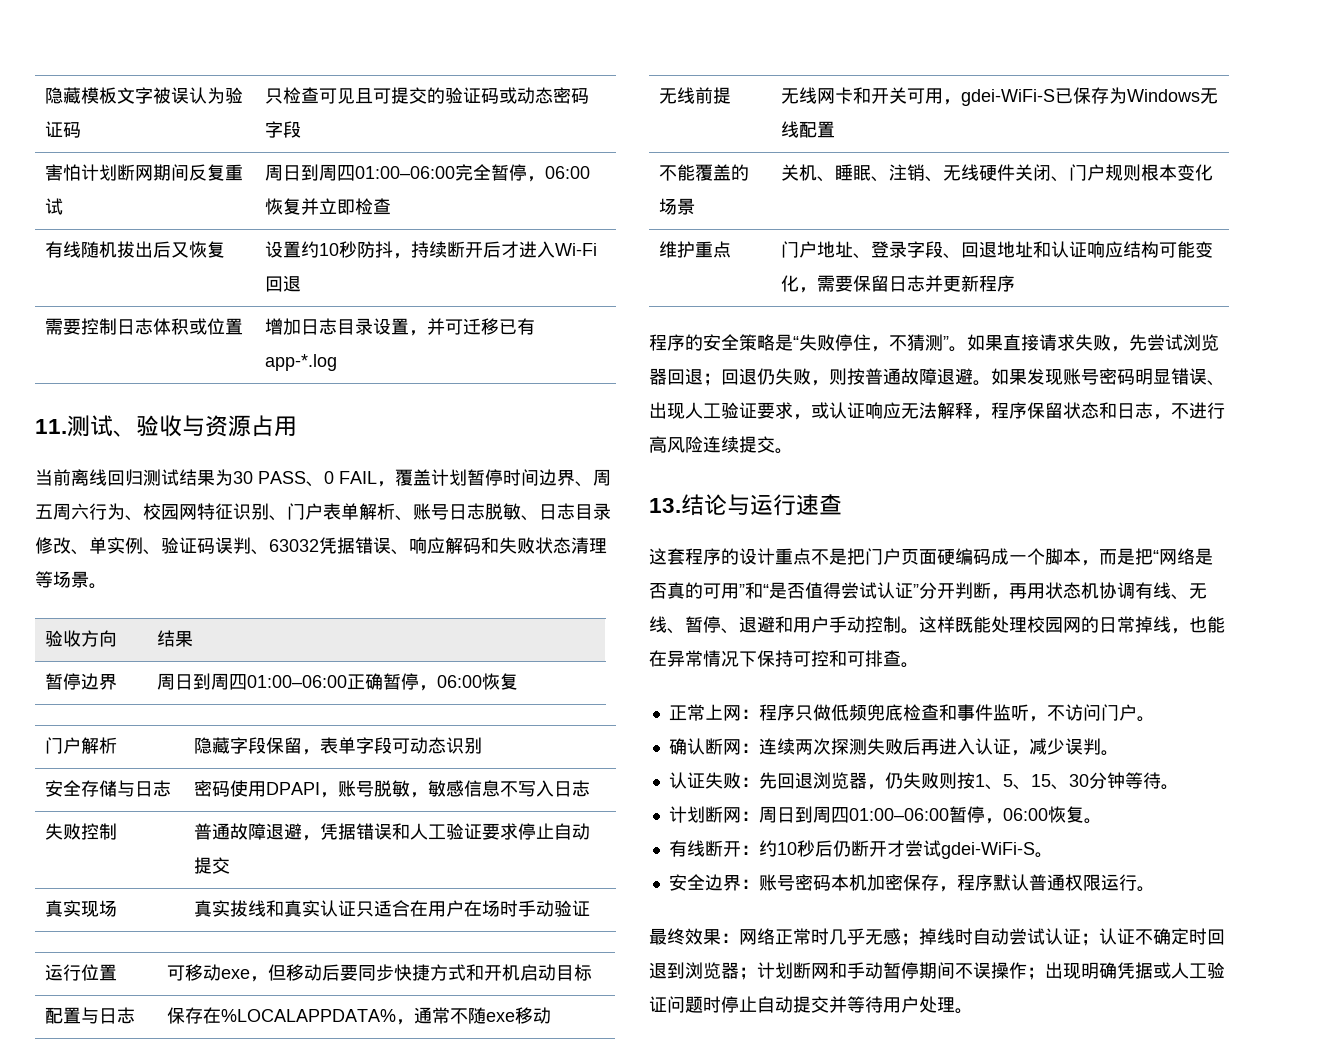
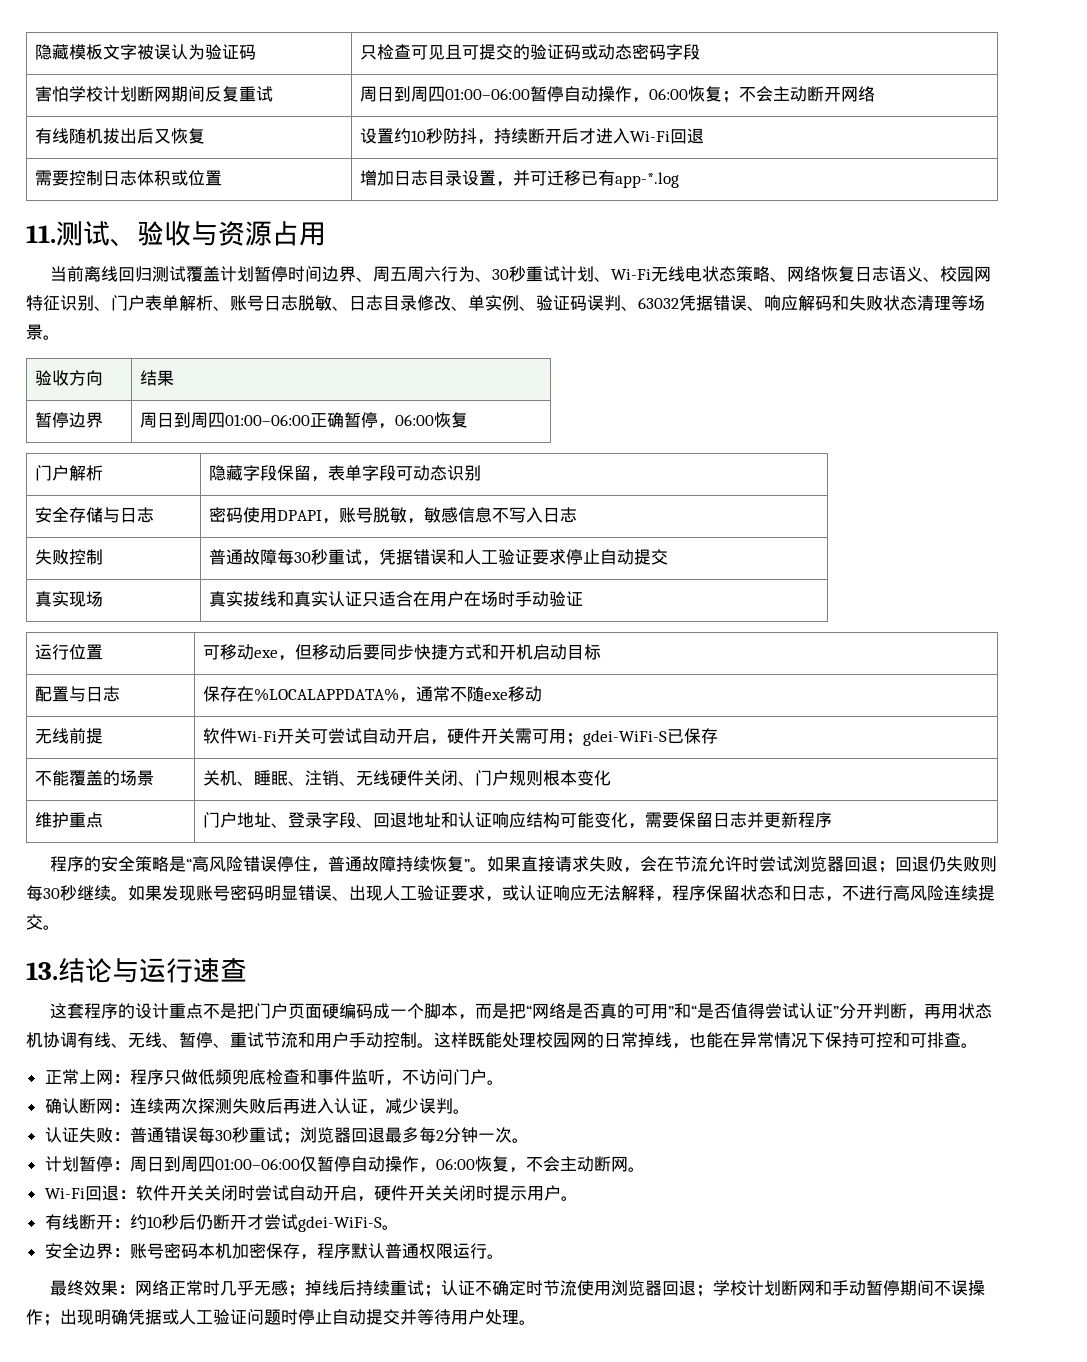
- 害怕计划断网期间反复重试 | 周日到周四01:00–06:00完全暂停，06:00恢复并立即检查
+ 害怕学校计划断网期间反复重试 | 周日到周四01:00–06:00暂停自动操作，06:00恢复；不会主动断开网络
- 当前离线回归测试结果为30 PASS、0 FAIL，覆盖计划暂停时间边界、周五周六行为、校园网特征识别、门户表单解析、账号日志脱敏、日志目录修改、单实例、验证码误判、63032凭据错误、响应解码和失败状态清理等场景。
+ 当前离线回归测试覆盖计划暂停时间边界、周五周六行为、30秒重试计划、Wi-Fi无线电状态策略、网络恢复日志语义、校园网特征识别、门户表单解析、账号日志脱敏、日志目录修改、单实例、验证码误判、63032凭据错误、响应解码和失败状态清理等场景。
- 失败控制 | 普通故障退避，凭据错误和人工验证要求停止自动提交
+ 失败控制 | 普通故障每30秒重试，凭据错误和人工验证要求停止自动提交
- 无线前提 | 无线网卡和开关可用，gdei-WiFi-S已保存为Windows无线配置
+ 无线前提 | 软件Wi-Fi开关可尝试自动开启，硬件开关需可用；gdei-WiFi-S已保存
- 程序的安全策略是“失败停住，不猜测”。
+ 程序的安全策略是“高风险错误停住，普通故障持续恢复”。
- 如果直接请求失败，先尝试浏览器回退；回退仍失败，则按普通故障退避。
+ 如果直接请求失败，会在节流允许时尝试浏览器回退；回退仍失败则每30秒继续。
- 这套程序的设计重点不是把门户页面硬编码成一个脚本，而是把“网络是否真的可用”和“是否值得尝试认证”分开判断，再用状态机协调有线、无线、暂停、退避和用户手动控制。
+ 这套程序的设计重点不是把门户页面硬编码成一个脚本，而是把“网络是否真的可用”和“是否值得尝试认证”分开判断，再用状态机协调有线、无线、暂停、重试节流和用户手动控制。
- 认证失败：先回退浏览器，仍失败则按1、5、15、30分钟等待。
+ 认证失败：普通错误每30秒重试；浏览器回退最多每2分钟一次。
- 计划断网：周日到周四01:00–06:00暂停，06:00恢复。
+ 计划暂停：周日到周四01:00–06:00仅暂停自动操作，06:00恢复，不会主动断网。
+ Wi-Fi回退：软件开关关闭时尝试自动开启，硬件开关关闭时提示用户。
- 最终效果：网络正常时几乎无感；掉线时自动尝试认证；认证不确定时回退到浏览器；计划断网和手动暂停期间不误操作；出现明确凭据或人工验证问题时停止自动提交并等待用户处理。
+ 最终效果：网络正常时几乎无感；掉线后持续重试；认证不确定时节流使用浏览器回退；学校计划断网和手动暂停期间不误操作；出现明确凭据或人工验证问题时停止自动提交并等待用户处理。

